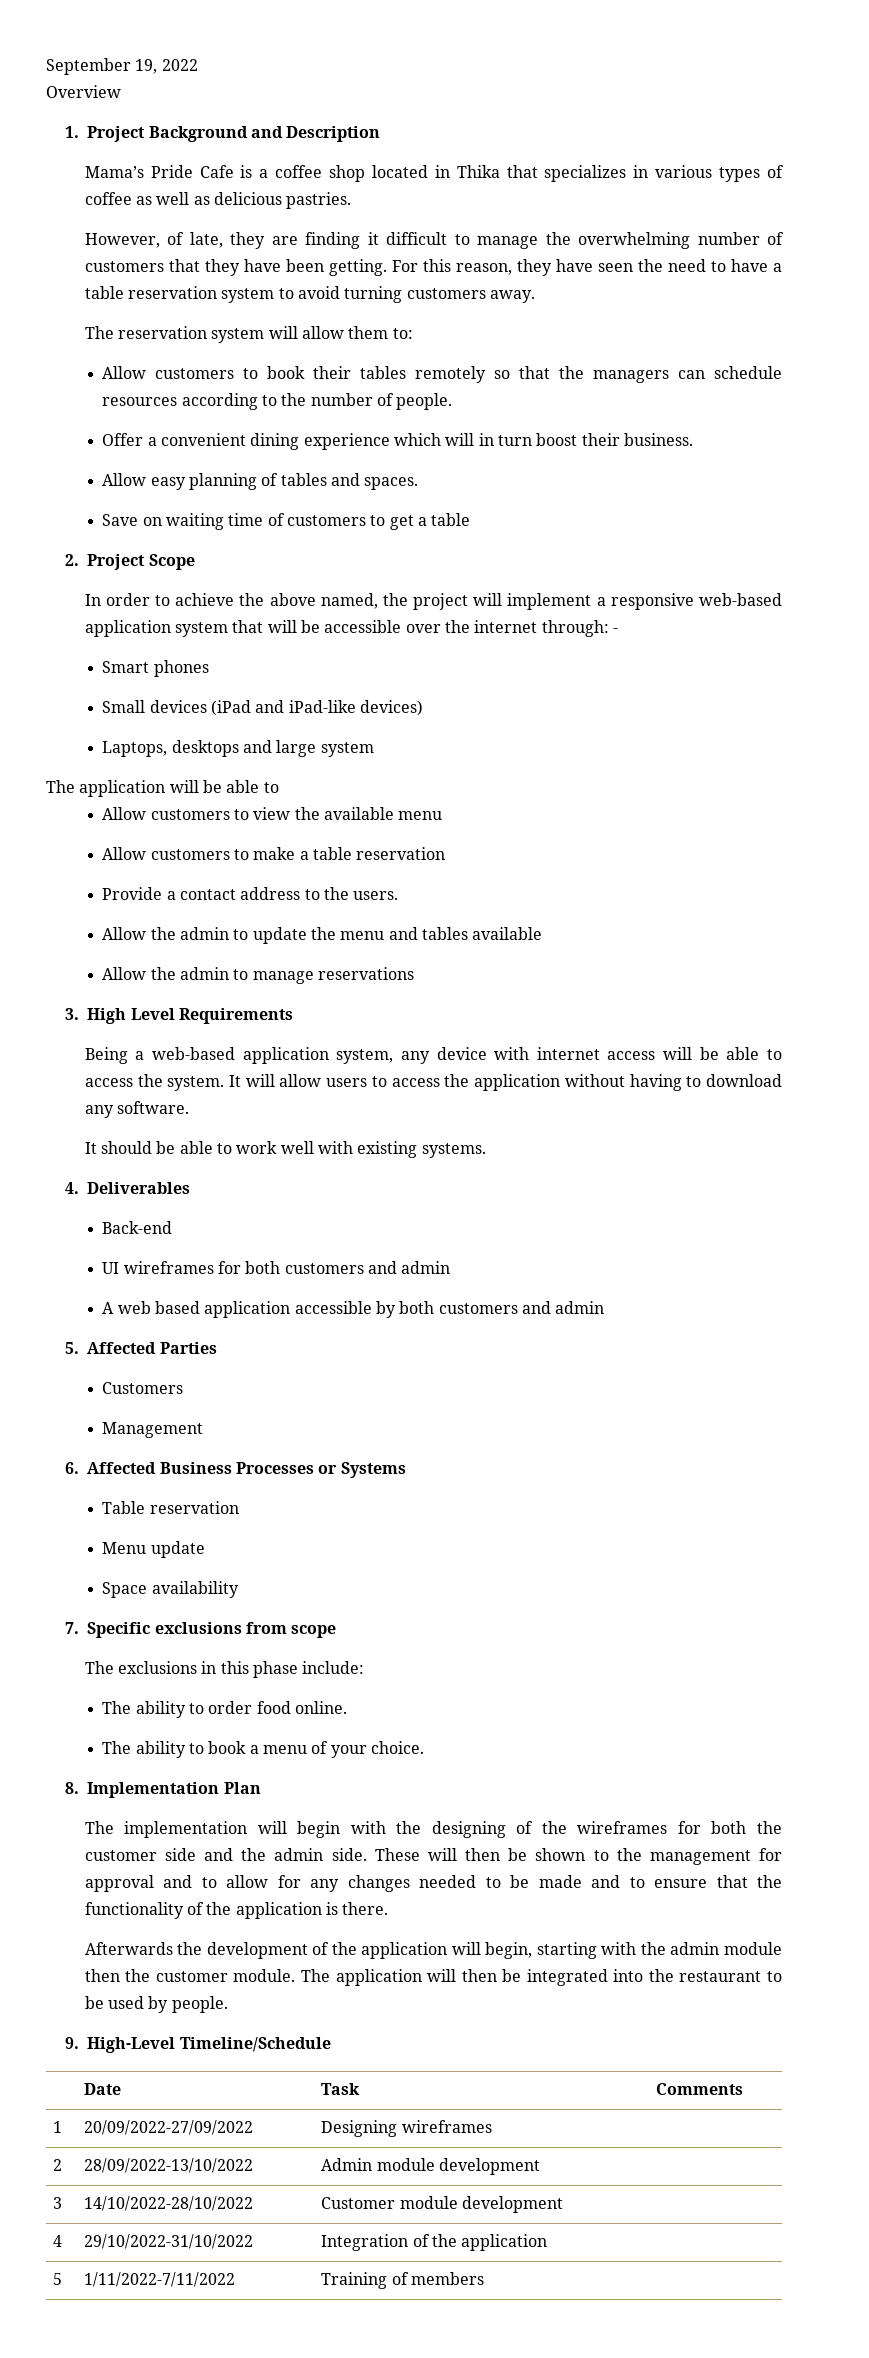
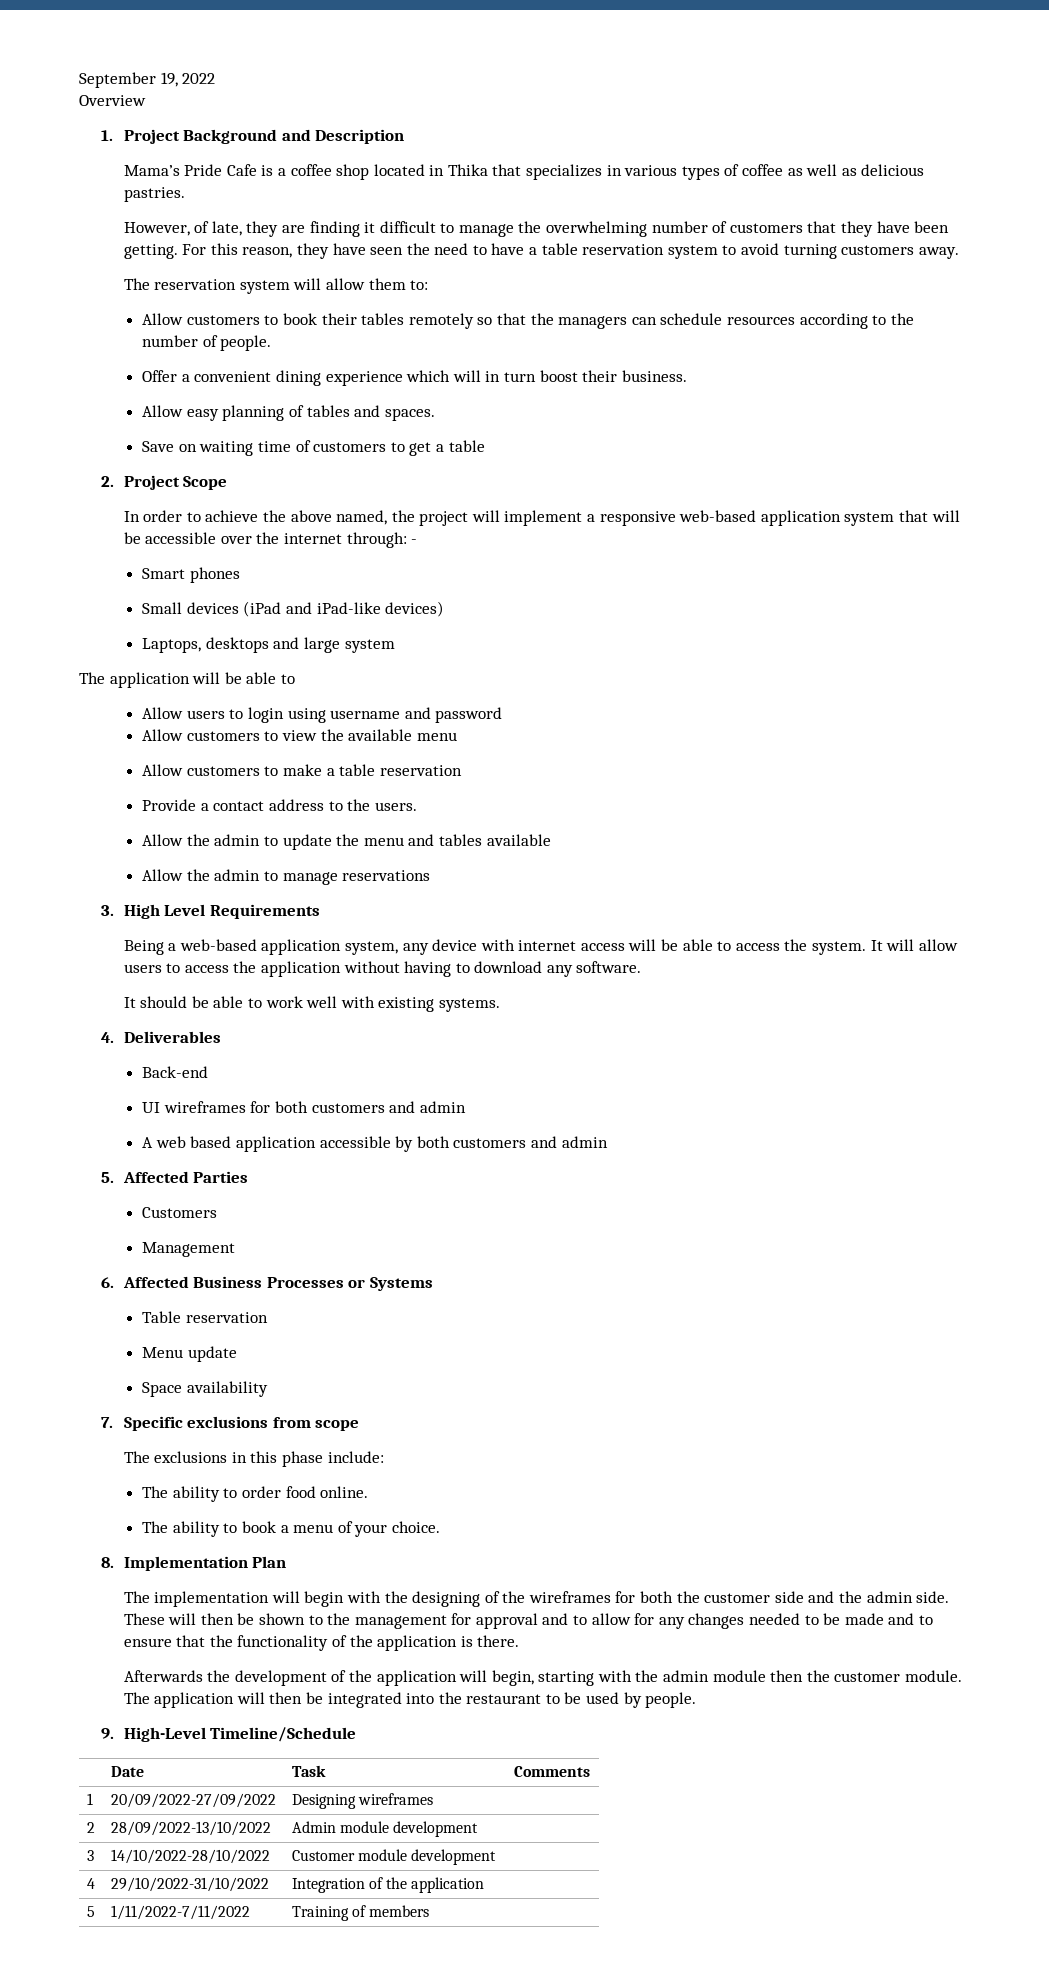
+ Allow users to login using username and password

